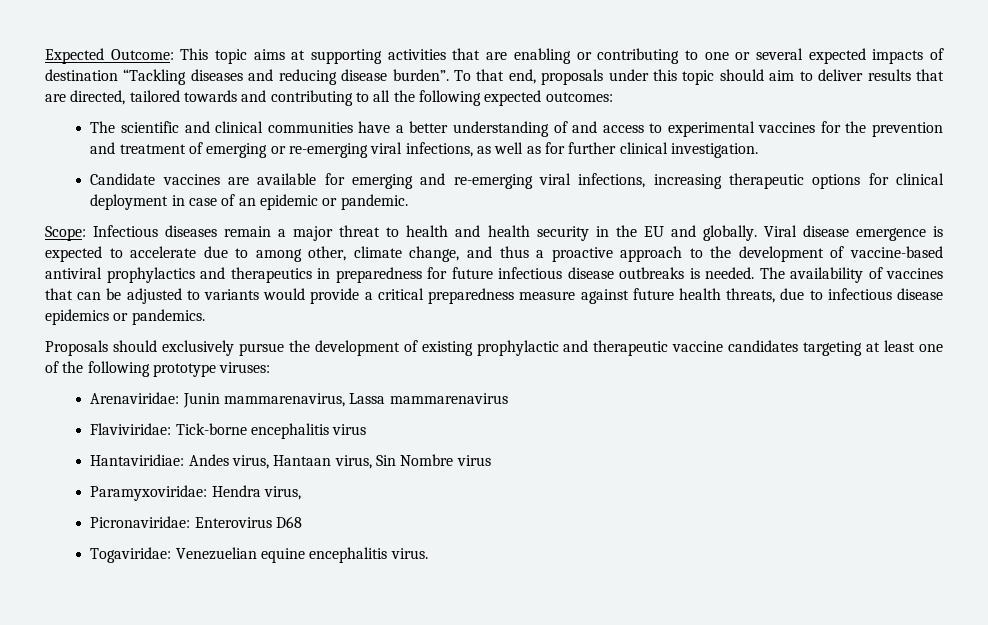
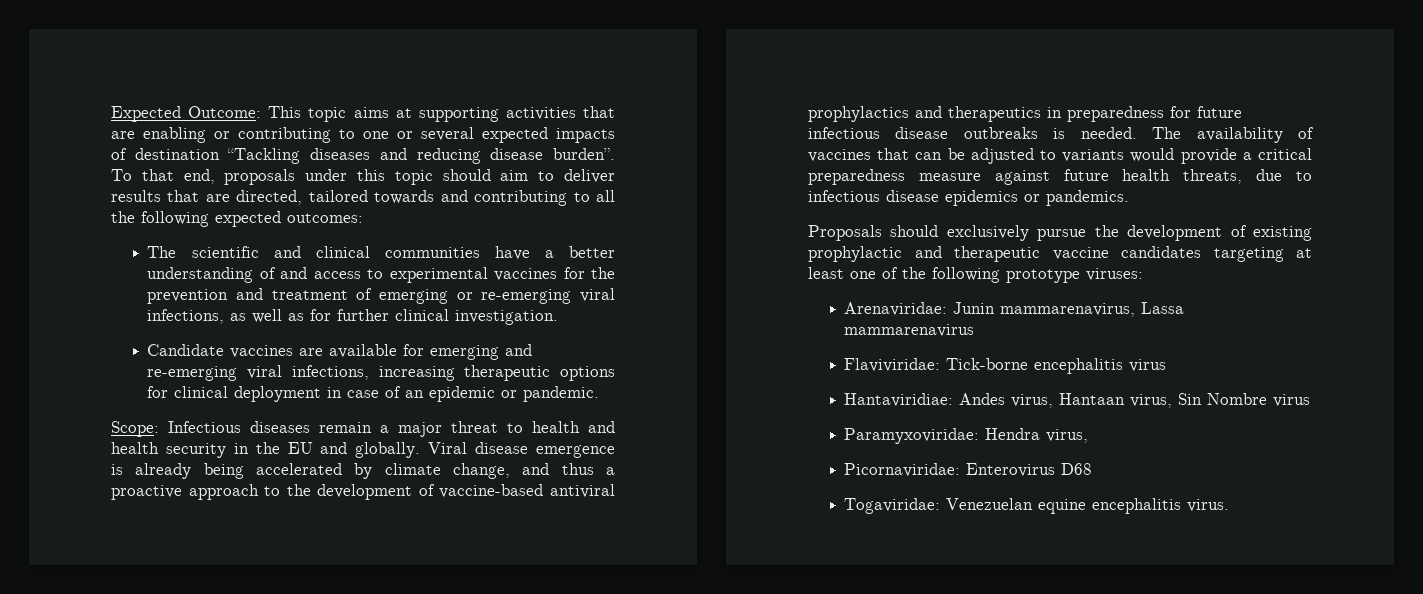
- Viral disease emergence is expected to accelerate due to among other, climate change, and thus a proactive approach to the development of vaccine-based antiviral prophylactics and therapeutics in preparedness for future infectious disease outbreaks is needed.
+ Viral disease emergence is already being accelerated by climate change, and thus a proactive approach to the development of vaccine-based antiviral prophylactics and therapeutics in preparedness for future infectious disease outbreaks is needed.
- Picronaviridae: Enterovirus D68
+ Picornaviridae: Enterovirus D68
- Togaviridae: Venezuelian equine encephalitis virus.
+ Togaviridae: Venezuelan equine encephalitis virus.

